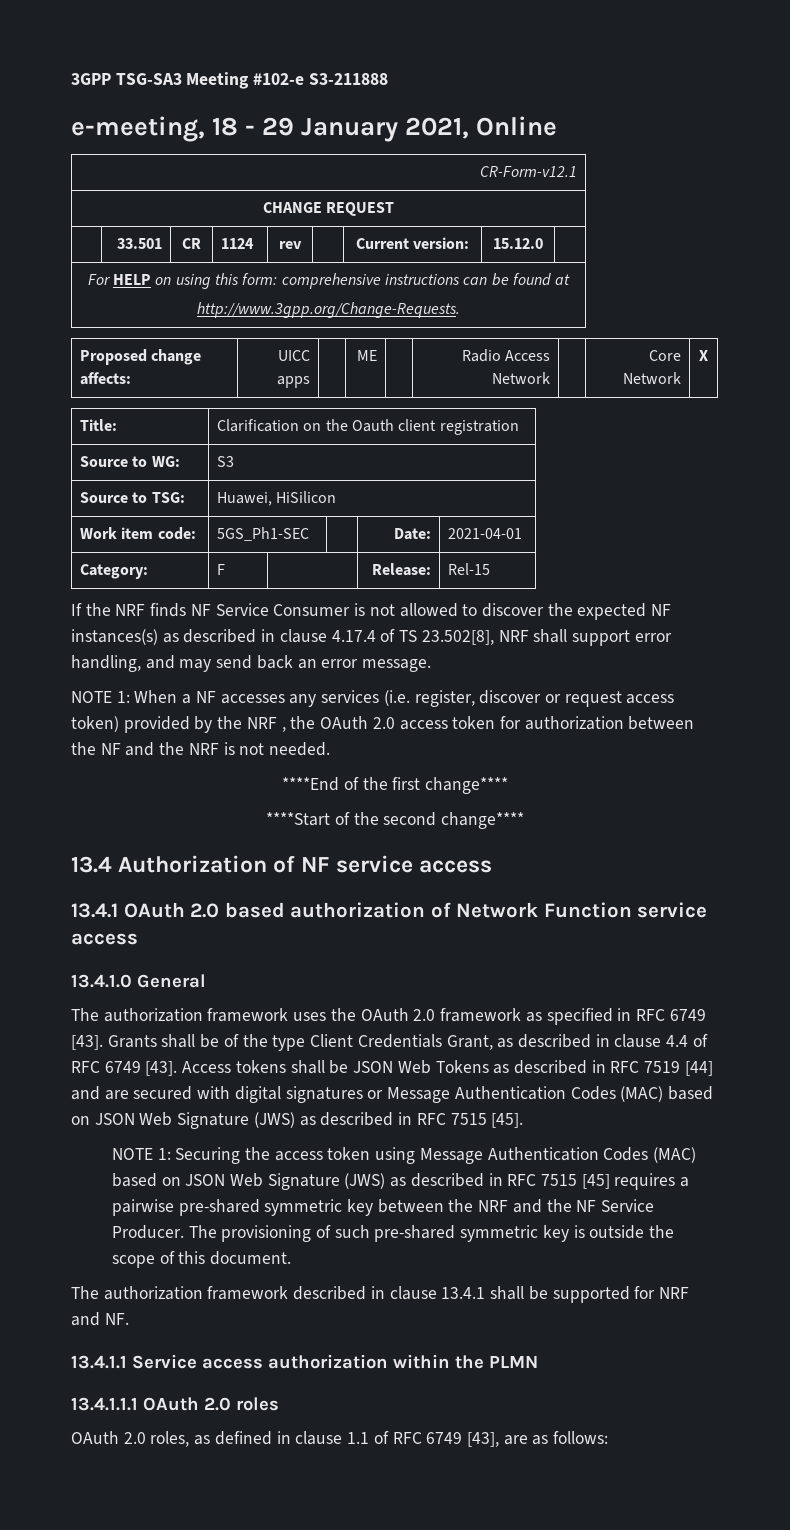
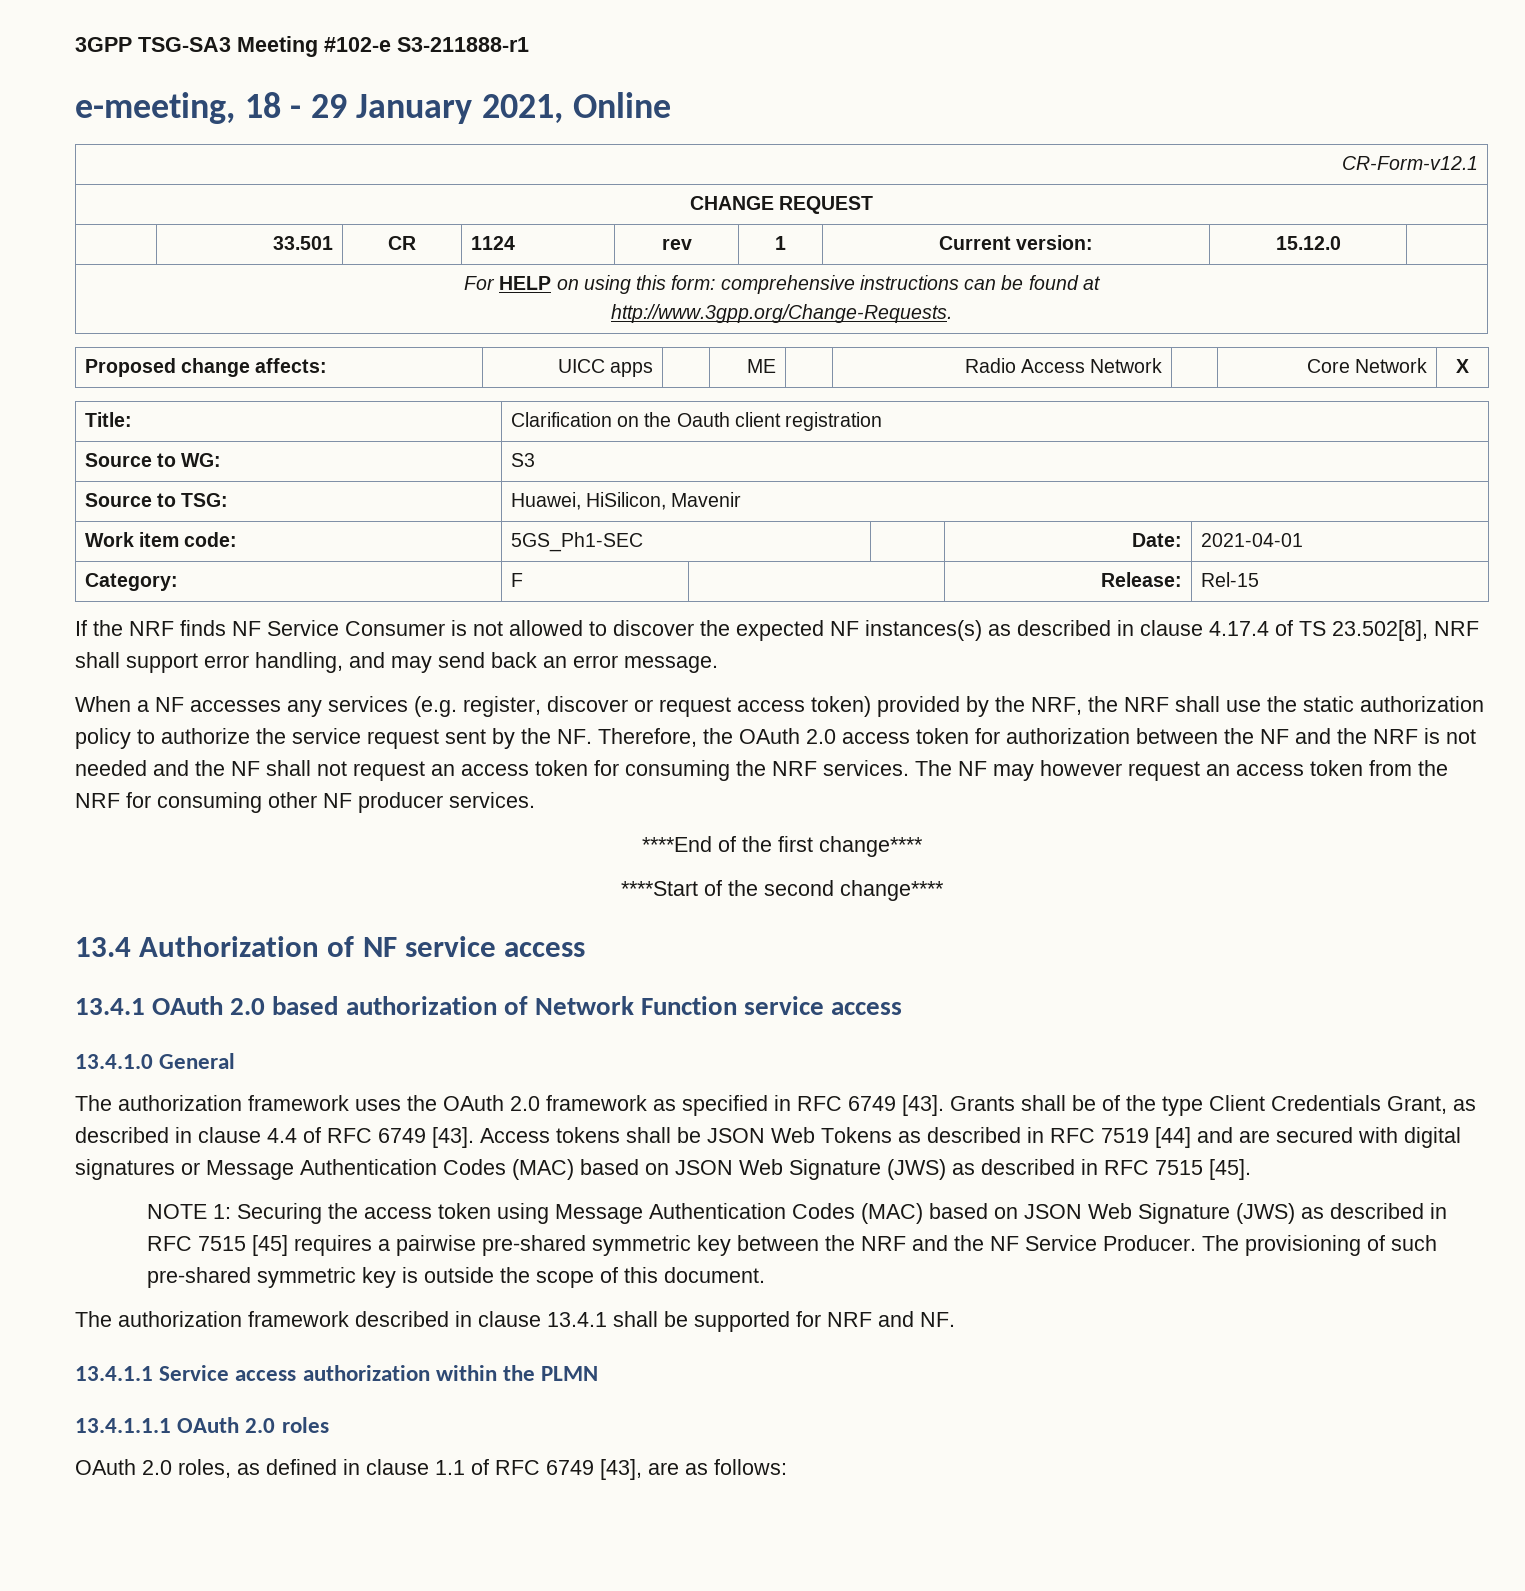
- 3GPP TSG-SA3 Meeting #102-e S3-211888
+ 3GPP TSG-SA3 Meeting #102-e S3-211888-r1
- | 33.501 | CR | 1124 | rev | | Current version: | 15.12.0 |
+ | 33.501 | CR | 1124 | rev | 1 | Current version: | 15.12.0 |
- Source to TSG: | Huawei, HiSilicon
+ Source to TSG: | Huawei, HiSilicon, Mavenir
- NOTE 1: When a NF accesses any services (i.e. register, discover or request access token) provided by the NRF , the OAuth 2.0 access token for authorization between the NF and the NRF is not needed.
+ When a NF accesses any services (e.g. register, discover or request access token) provided by the NRF, the NRF shall use the static authorization policy to authorize the service request sent by the NF. Therefore, the OAuth 2.0 access token for authorization between the NF and the NRF is not needed and the NF shall not request an access token for consuming the NRF services. The NF may however request an access token from the NRF for consuming other NF producer services.

